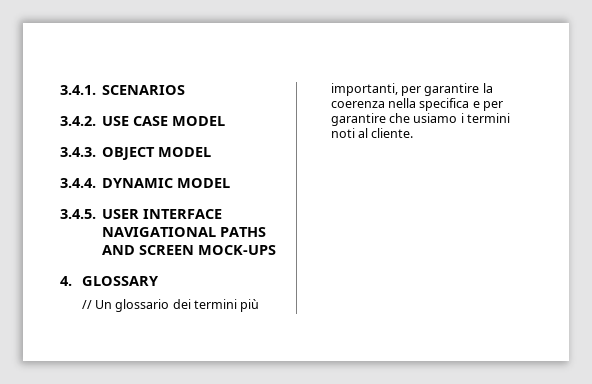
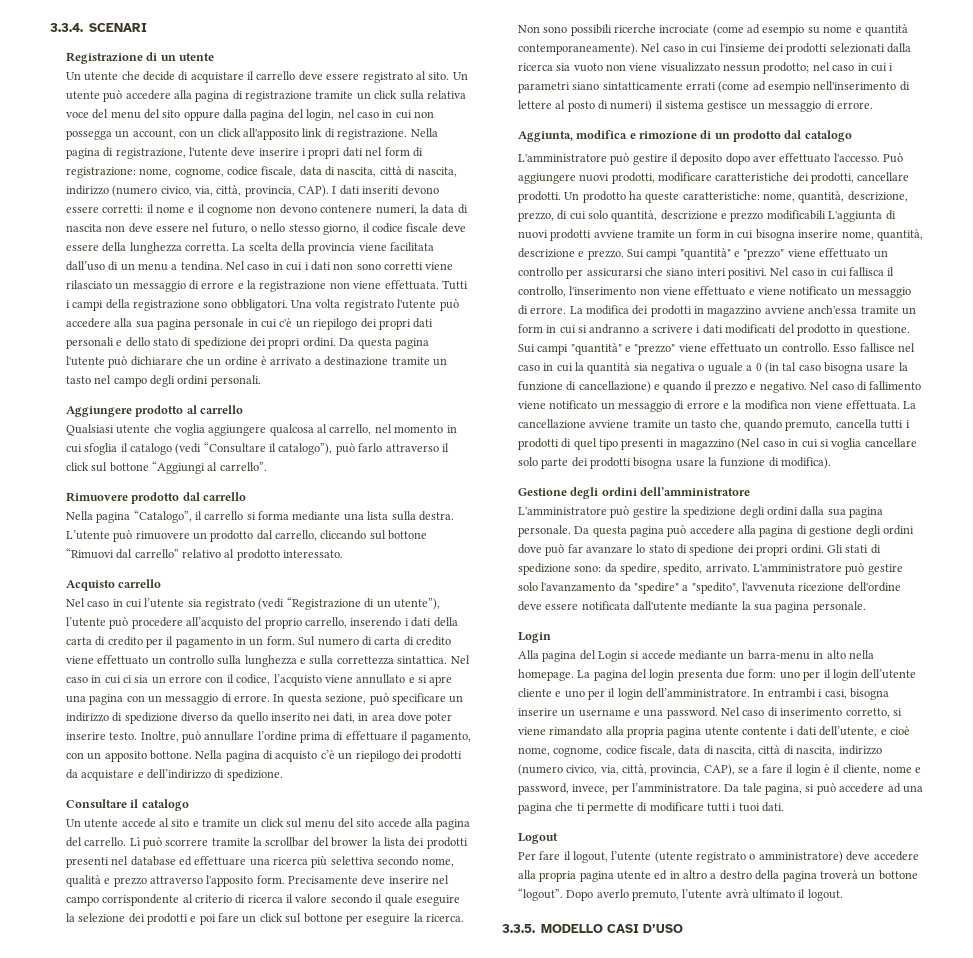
- 3.4.1. SCENARIOS
- 3.4.2. USE CASE MODEL
- 3.4.3. OBJECT MODEL
- 3.4.4. DYNAMIC MODEL
- 3.4.5. USER INTERFACE NAVIGATIONAL PATHS AND SCREEN MOCK-UPS
- 4. GLOSSARY
- // Un glossario dei termini più importanti, per garantire la coerenza nella specifica e per garantire che usiamo i termini noti al cliente.
+ 3.3.4. SCENARI
+ Registrazione di un utente
+ Un utente che decide di acquistare il carrello deve essere registrato al sito. Un utente può accedere alla pagina di registrazione tramite un click sulla relativa voce del menu del sito oppure dalla pagina del login, nel caso in cui non possegga un account, con un click all'apposito link di registrazione. Nella pagina di registrazione, l'utente deve inserire i propri dati nel form di registrazione: nome, cognome, codice fiscale, data di nascita, città di nascita, indirizzo (numero civico, via, città, provincia, CAP). I dati inseriti devono essere corretti: il nome e il cognome non devono contenere numeri, la data di nascita non deve essere nel futuro, o nello stesso giorno, il codice fiscale deve essere della lunghezza corretta. La scelta della provincia viene facilitata dall’uso di un menu a tendina. Nel caso in cui i dati non sono corretti viene rilasciato un messaggio di errore e la registrazione non viene effettuata. Tutti i campi della registrazione sono obbligatori. Una volta registrato l'utente può accedere alla sua pagina personale in cui c'è un riepilogo dei propri dati personali e dello stato di spedizione dei propri ordini. Da questa pagina l'utente può dichiarare che un ordine è arrivato a destinazione tramite un tasto nel campo degli ordini personali.
+ Aggiungere prodotto al carrello
+ Qualsiasi utente che voglia aggiungere qualcosa al carrello, nel momento in cui sfoglia il catalogo (vedi “Consultare il catalogo”), può farlo attraverso il click sul bottone “Aggiungi al carrello”.
+ Rimuovere prodotto dal carrello
+ Nella pagina “Catalogo”, il carrello si forma mediante una lista sulla destra. L’utente può rimuovere un prodotto dal carrello, cliccando sul bottone “Rimuovi dal carrello” relativo al prodotto interessato.
+ Acquisto carrello
+ Nel caso in cui l’utente sia registrato (vedi “Registrazione di un utente”), l’utente può procedere all’acquisto del proprio carrello, inserendo i dati della carta di credito per il pagamento in un form. Sul numero di carta di credito viene effettuato un controllo sulla lunghezza e sulla correttezza sintattica. Nel caso in cui ci sia un errore con il codice, l’acquisto viene annullato e si apre una pagina con un messaggio di errore. In questa sezione, può specificare un indirizzo di spedizione diverso da quello inserito nei dati, in area dove poter inserire testo. Inoltre, può annullare l’ordine prima di effettuare il pagamento, con un apposito bottone. Nella pagina di acquisto c’è un riepilogo dei prodotti da acquistare e dell’indirizzo di spedizione.
+ Consultare il catalogo
+ Un utente accede al sito e tramite un click sul menu del sito accede alla pagina del carrello. Lì può scorrere tramite la scrollbar del brower la lista dei prodotti presenti nel database ed effettuare una ricerca più selettiva secondo nome, qualità e prezzo attraverso l'apposito form. Precisamente deve inserire nel campo corrispondente al criterio di ricerca il valore secondo il quale eseguire la selezione dei prodotti e poi fare un click sul bottone per eseguire la ricerca. Non sono possibili ricerche incrociate (come ad esempio su nome e quantità contemporaneamente). Nel caso in cui l'insieme dei prodotti selezionati dalla ricerca sia vuoto non viene visualizzato nessun prodotto; nel caso in cui i parametri siano sintatticamente errati (come ad esempio nell'inserimento di lettere al posto di numeri) il sistema gestisce un messaggio di errore.
+ Aggiunta, modifica e rimozione di un prodotto dal catalogo
+ L'amministratore può gestire il deposito dopo aver effettuato l'accesso. Può aggiungere nuovi prodotti, modificare caratteristiche dei prodotti, cancellare prodotti. Un prodotto ha queste caratteristiche: nome, quantità, descrizione, prezzo, di cui solo quantità, descrizione e prezzo modificabili L'aggiunta di nuovi prodotti avviene tramite un form in cui bisogna inserire nome, quantità, descrizione e prezzo. Sui campi "quantità" e "prezzo" viene effettuato un controllo per assicurarsi che siano interi positivi. Nel caso in cui fallisca il controllo, l'inserimento non viene effettuato e viene notificato un messaggio di errore. La modifica dei prodotti in magazzino avviene anch'essa tramite un form in cui si andranno a scrivere i dati modificati del prodotto in questione. Sui campi "quantità" e "prezzo" viene effettuato un controllo. Esso fallisce nel caso in cui la quantità sia negativa o uguale a 0 (in tal caso bisogna usare la funzione di cancellazione) e quando il prezzo e negativo. Nel caso di fallimento viene notificato un messaggio di errore e la modifica non viene effettuata. La cancellazione avviene tramite un tasto che, quando premuto, cancella tutti i prodotti di quel tipo presenti in magazzino (Nel caso in cui si voglia cancellare solo parte dei prodotti bisogna usare la funzione di modifica).
+ Gestione degli ordini dell’amministratore
+ L'amministratore può gestire la spedizione degli ordini dalla sua pagina personale. Da questa pagina può accedere alla pagina di gestione degli ordini dove può far avanzare lo stato di spedione dei propri ordini. Gli stati di spedizione sono: da spedire, spedito, arrivato. L'amministratore può gestire solo l'avanzamento da "spedire" a "spedito", l'avvenuta ricezione dell'ordine deve essere notificata dall'utente mediante la sua pagina personale.
+ Login
+ Alla pagina del Login si accede mediante un barra-menu in alto nella homepage. La pagina del login presenta due form: uno per il login dell’utente cliente e uno per il login dell’amministratore. In entrambi i casi, bisogna inserire un username e una password. Nel caso di inserimento corretto, si viene rimandato alla propria pagina utente contente i dati dell’utente, e cioè nome, cognome, codice fiscale, data di nascita, città di nascita, indirizzo (numero civico, via, città, provincia, CAP), se a fare il login è il cliente, nome e password, invece, per l’amministratore. Da tale pagina, si può accedere ad una pagina che ti permette di modificare tutti i tuoi dati.
+ Logout
+ Per fare il logout, l’utente (utente registrato o amministratore) deve accedere alla propria pagina utente ed in altro a destro della pagina troverà un bottone “logout”. Dopo averlo premuto, l’utente avrà ultimato il logout.
+ 3.3.5. MODELLO CASI D’USO

